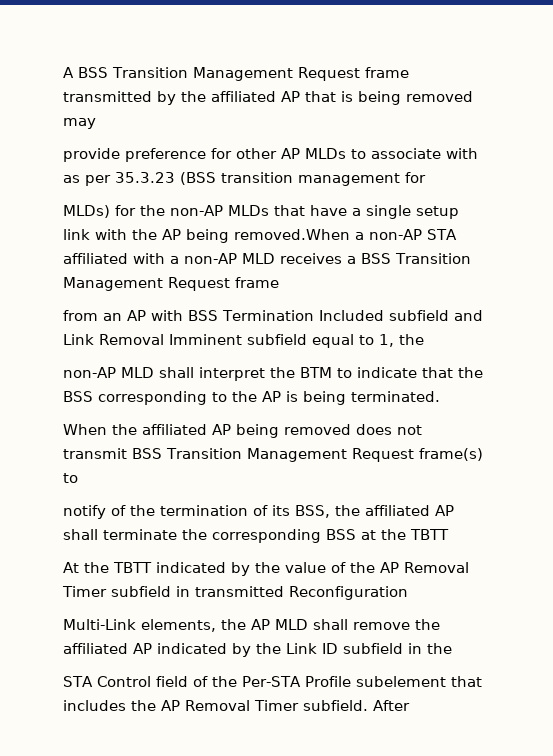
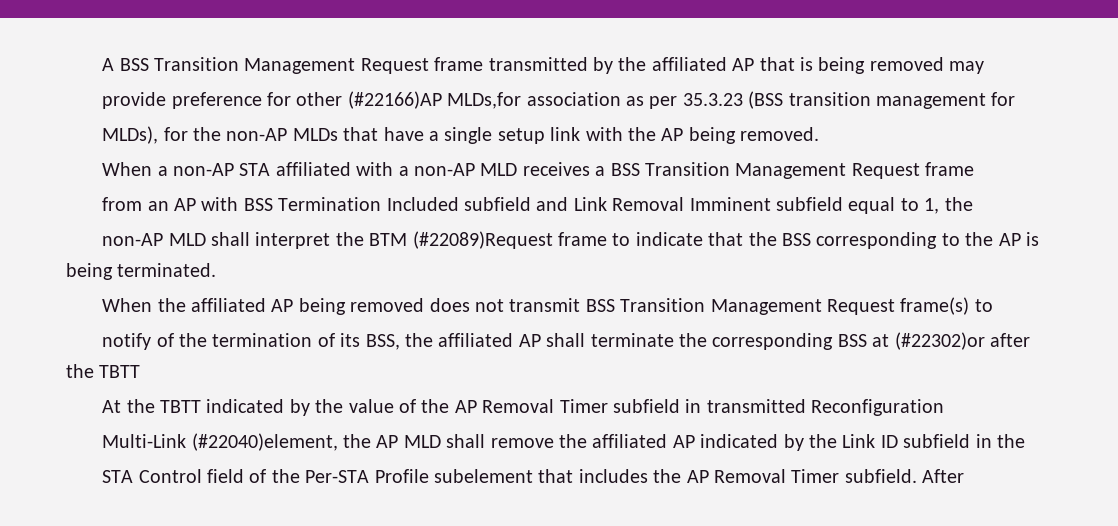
- provide preference for other AP MLDs to associate with as per 35.3.23 (BSS transition management for
+ provide preference for other (#22166)AP MLDs,for association as per 35.3.23 (BSS transition management for
- MLDs) for the non-AP MLDs that have a single setup link with the AP being removed.When a non-AP STA affiliated with a non-AP MLD receives a BSS Transition Management Request frame
+ MLDs), for the non-AP MLDs that have a single setup link with the AP being removed.
+ When a non-AP STA affiliated with a non-AP MLD receives a BSS Transition Management Request frame
- non-AP MLD shall interpret the BTM to indicate that the BSS corresponding to the AP is being terminated.
+ non-AP MLD shall interpret the BTM (#22089)Request frame to indicate that the BSS corresponding to the AP is being terminated.
- notify of the termination of its BSS, the affiliated AP shall terminate the corresponding BSS at the TBTT
+ notify of the termination of its BSS, the affiliated AP shall terminate the corresponding BSS at (#22302)or after the TBTT
- Multi-Link elements, the AP MLD shall remove the affiliated AP indicated by the Link ID subfield in the
+ Multi-Link (#22040)element, the AP MLD shall remove the affiliated AP indicated by the Link ID subfield in the

